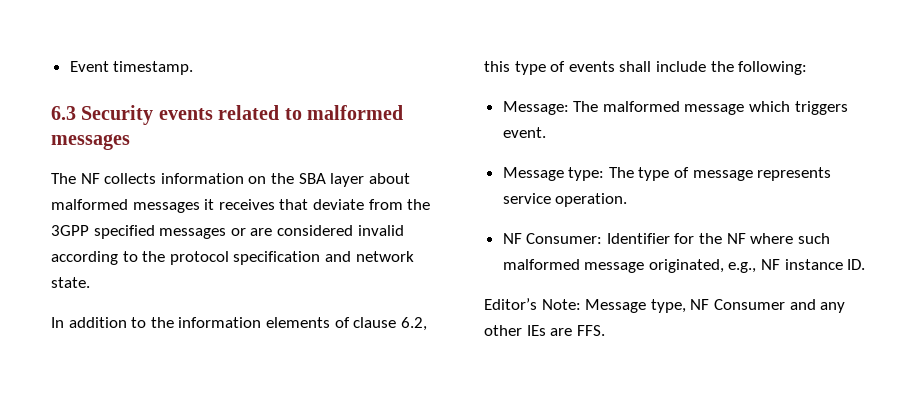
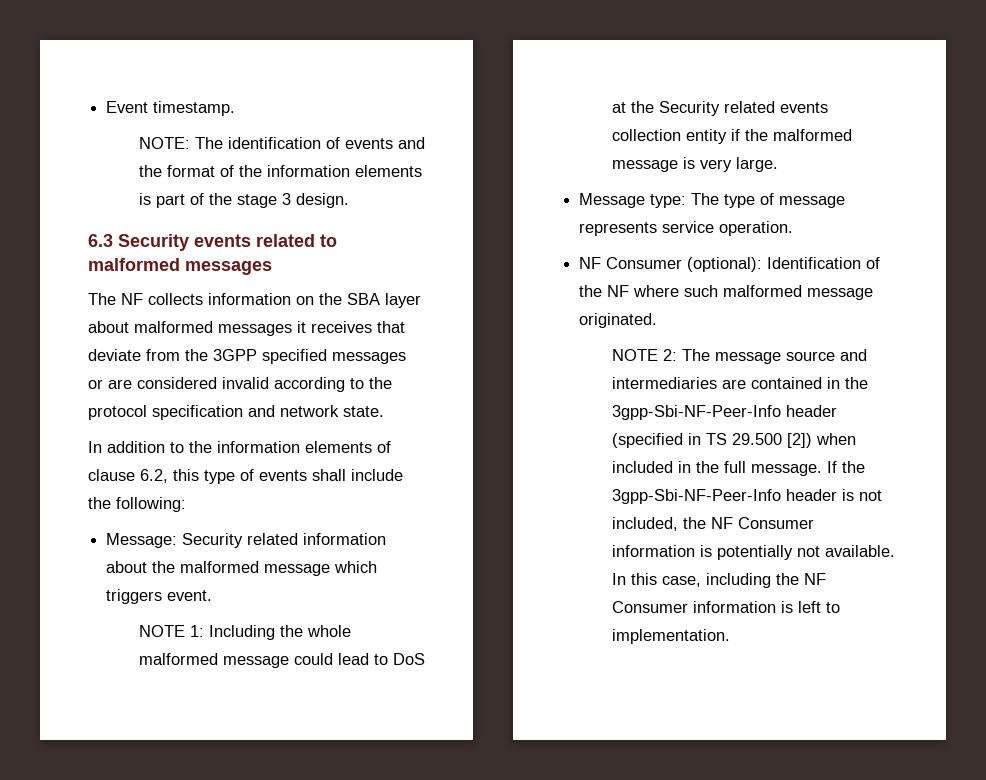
+ NOTE: The identification of events and the format of the information elements is part of the stage 3 design.
- Message: The malformed message which triggers event.
+ Message: Security related information about the malformed message which triggers event.
+ NOTE 1: Including the whole malformed message could lead to DoS at the Security related events collection entity if the malformed message is very large.
- NF Consumer: Identifier for the NF where such malformed message originated, e.g., NF instance ID.
- Editor’s Note: Message type, NF Consumer and any other IEs are FFS.
+ NF Consumer (optional): Identification of the NF where such malformed message originated.
+ NOTE 2: The message source and intermediaries are contained in the 3gpp-Sbi-NF-Peer-Info header (specified in TS 29.500 [2]) when included in the full message. If the 3gpp-Sbi-NF-Peer-Info header is not included, the NF Consumer information is potentially not available. In this case, including the NF Consumer information is left to implementation.

